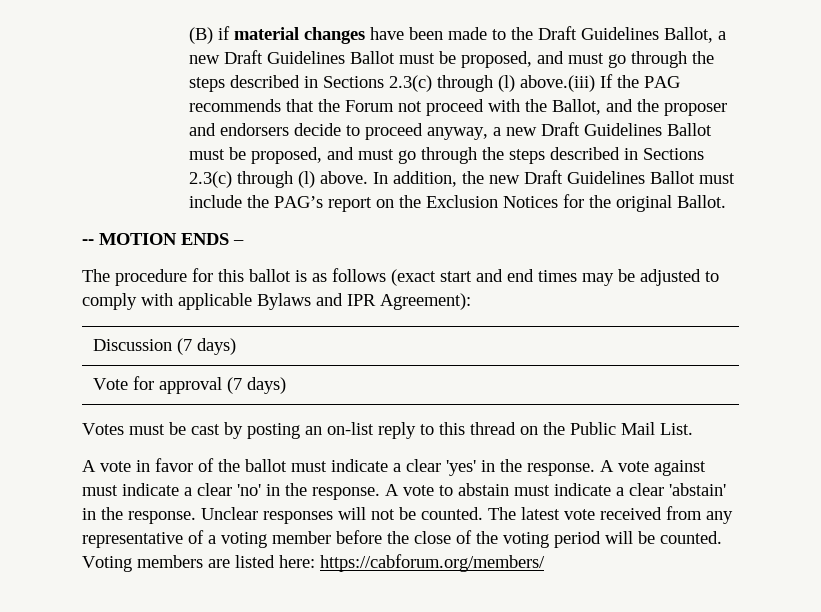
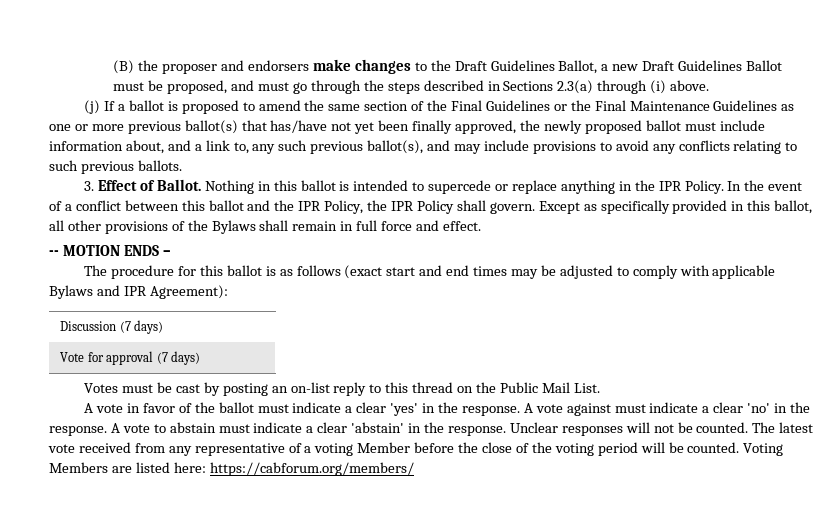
- (B) if material changes have been made to the Draft Guidelines Ballot, a new Draft Guidelines Ballot must be proposed, and must go through the steps described in Sections 2.3(c) through (l) above.(iii) If the PAG recommends that the Forum not proceed with the Ballot, and the proposer and endorsers decide to proceed anyway, a new Draft Guidelines Ballot must be proposed, and must go through the steps described in Sections 2.3(c) through (l) above. In addition, the new Draft Guidelines Ballot must include the PAG’s report on the Exclusion Notices for the original Ballot.
+ (B) the proposer and endorsers make changes to the Draft Guidelines Ballot, a new Draft Guidelines Ballot must be proposed, and must go through the steps described in Sections 2.3(a) through (i) above.
+ (j) If a ballot is proposed to amend the same section of the Final Guidelines or the Final Maintenance Guidelines as one or more previous ballot(s) that has/have not yet been finally approved, the newly proposed ballot must include information about, and a link to, any such previous ballot(s), and may include provisions to avoid any conflicts relating to such previous ballots.
+ 3. Effect of Ballot. Nothing in this ballot is intended to supercede or replace anything in the IPR Policy. In the event of a conflict between this ballot and the IPR Policy, the IPR Policy shall govern. Except as specifically provided in this ballot, all other provisions of the Bylaws shall remain in full force and effect.
- The latest vote received from any representative of a voting member before the close of the voting period will be counted.
+ The latest vote received from any representative of a voting Member before the close of the voting period will be counted.
- Voting members are listed here: https://cabforum.org/members/
+ Voting Members are listed here: https://cabforum.org/members/

